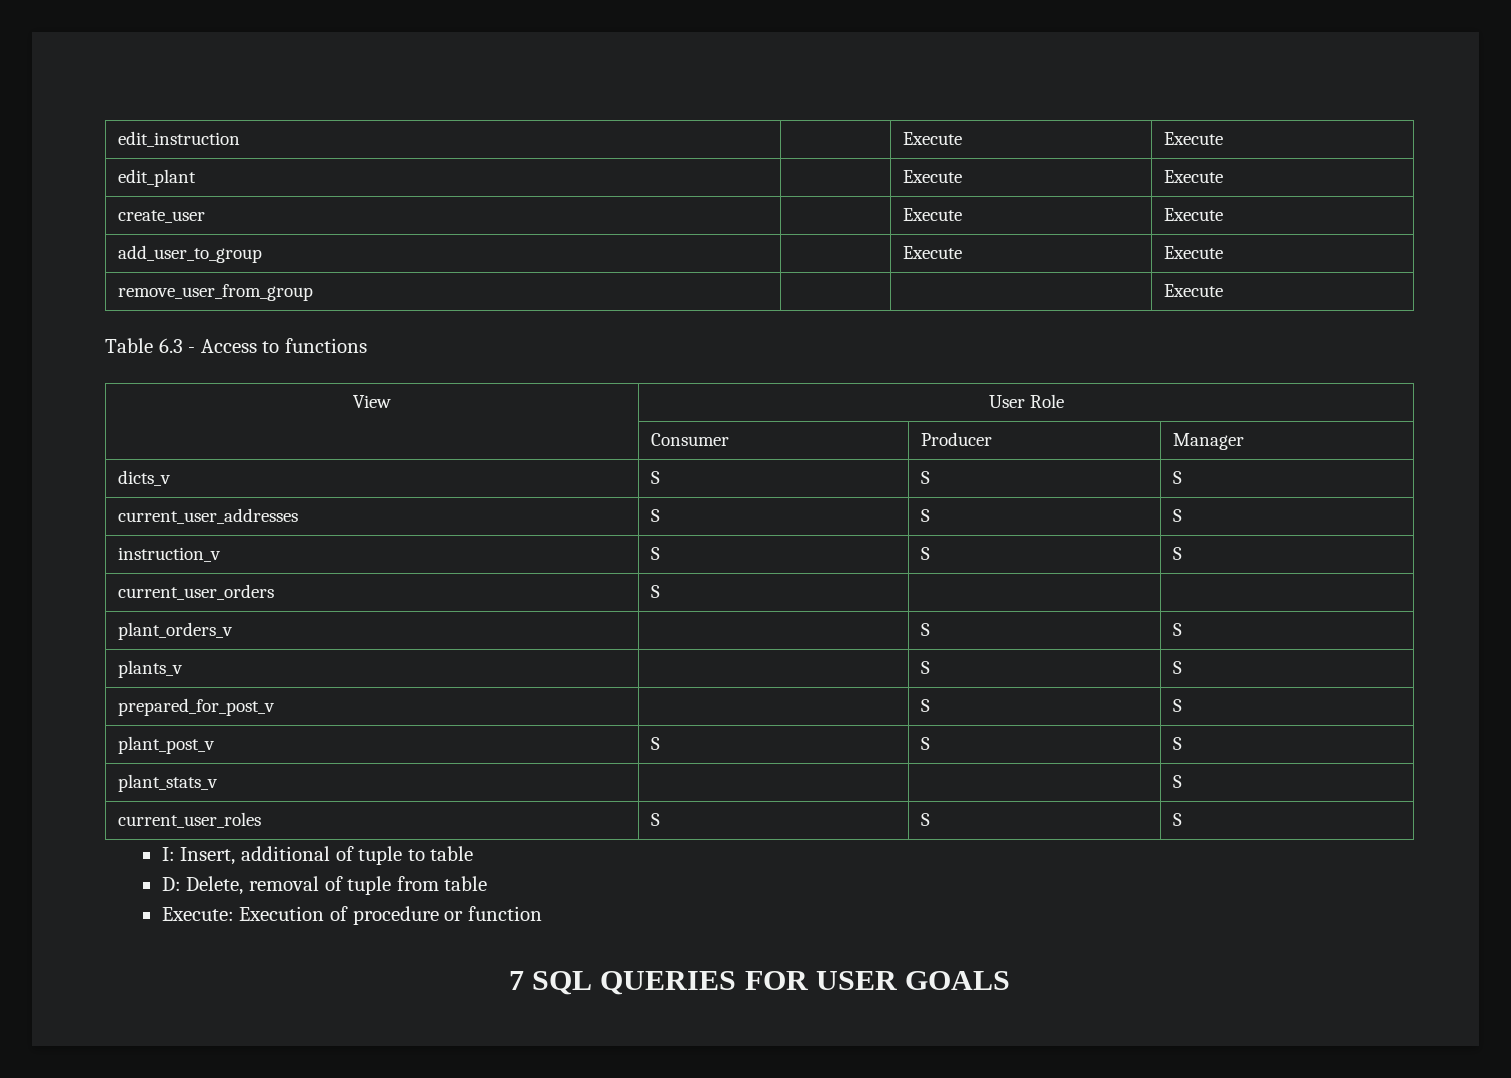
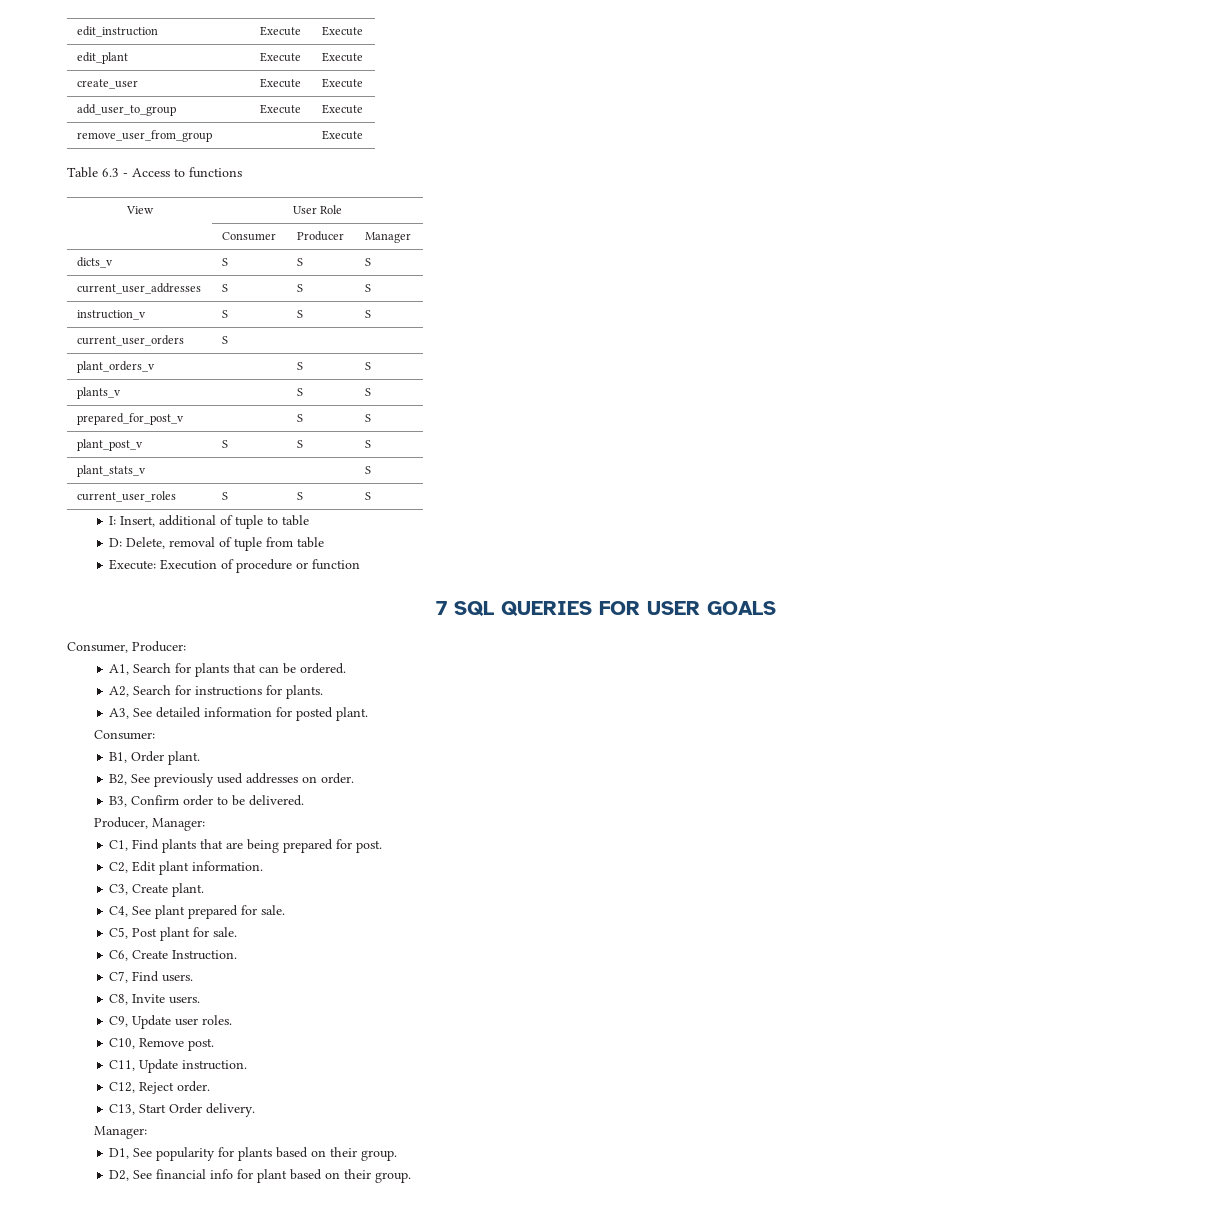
+ Consumer, Producer:
+ A1, Search for plants that can be ordered.
+ A2, Search for instructions for plants.
+ A3, See detailed information for posted plant.
+ Consumer:
+ B1, Order plant.
+ B2, See previously used addresses on order.
+ B3, Confirm order to be delivered.
+ Producer, Manager:
+ C1, Find plants that are being prepared for post.
+ C2, Edit plant information.
+ C3, Create plant.
+ C4, See plant prepared for sale.
+ C5, Post plant for sale.
+ C6, Create Instruction.
+ C7, Find users.
+ C8, Invite users.
+ C9, Update user roles.
+ C10, Remove post.
+ C11, Update instruction.
+ C12, Reject order.
+ C13, Start Order delivery.
+ Manager:
+ D1, See popularity for plants based on their group.
+ D2, See financial info for plant based on their group.

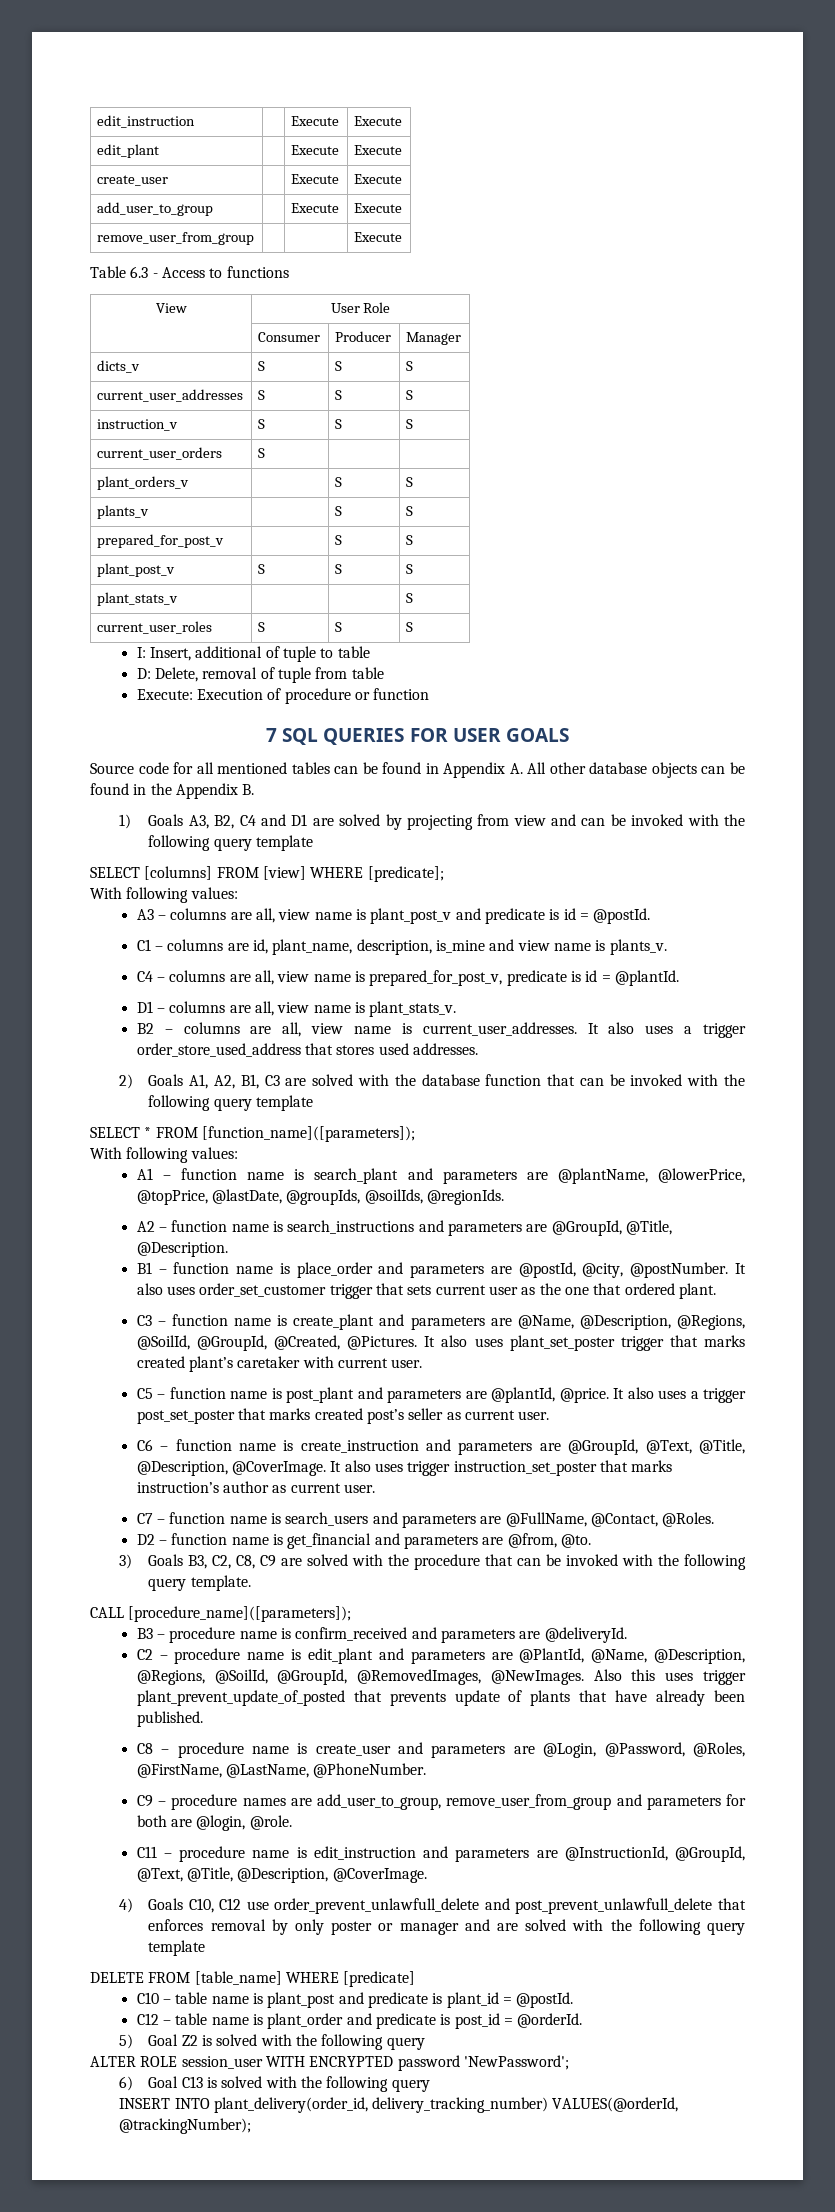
- Consumer, Producer:
- A1, Search for plants that can be ordered.
- A2, Search for instructions for plants.
- A3, See detailed information for posted plant.
- Consumer:
- B1, Order plant.
- B2, See previously used addresses on order.
- B3, Confirm order to be delivered.
- Producer, Manager:
- C1, Find plants that are being prepared for post.
- C2, Edit plant information.
- C3, Create plant.
- C4, See plant prepared for sale.
- C5, Post plant for sale.
- C6, Create Instruction.
- C7, Find users.
- C8, Invite users.
- C9, Update user roles.
- C10, Remove post.
- C11, Update instruction.
- C12, Reject order.
- C13, Start Order delivery.
- Manager:
- D1, See popularity for plants based on their group.
- D2, See financial info for plant based on their group.
+ Source code for all mentioned tables can be found in Appendix A. All other database objects can be found in the Appendix B.
+ 1) Goals A3, B2, C4 and D1 are solved by projecting from view and can be invoked with the following query template
+ SELECT [columns] FROM [view] WHERE [predicate];
+ With following values:
+ A3 – columns are all, view name is plant_post_v and predicate is id = @postId.
+ C1 – columns are id, plant_name, description, is_mine and view name is plants_v.
+ C4 – columns are all, view name is prepared_for_post_v, predicate is id = @plantId.
+ D1 – columns are all, view name is plant_stats_v.
+ B2 – columns are all, view name is current_user_addresses. It also uses a trigger order_store_used_address that stores used addresses.
+ 2) Goals A1, A2, B1, C3 are solved with the database function that can be invoked with the following query template
+ SELECT * FROM [function_name]([parameters]);
+ With following values:
+ A1 – function name is search_plant and parameters are @plantName, @lowerPrice, @topPrice, @lastDate, @groupIds, @soilIds, @regionIds.
+ A2 – function name is search_instructions and parameters are @GroupId, @Title, @Description.
+ B1 – function name is place_order and parameters are @postId, @city, @postNumber. It also uses order_set_customer trigger that sets current user as the one that ordered plant.
+ C3 – function name is create_plant and parameters are @Name, @Description, @Regions, @SoilId, @GroupId, @Created, @Pictures. It also uses plant_set_poster trigger that marks created plant’s caretaker with current user.
+ C5 – function name is post_plant and parameters are @plantId, @price. It also uses a trigger post_set_poster that marks created post’s seller as current user.
+ C6 – function name is create_instruction and parameters are @GroupId, @Text, @Title, @Description, @CoverImage. It also uses trigger instruction_set_poster that marks instruction’s author as current user.
+ C7 – function name is search_users and parameters are @FullName, @Contact, @Roles.
+ D2 – function name is get_financial and parameters are @from, @to.
+ 3) Goals B3, C2, C8, C9 are solved with the procedure that can be invoked with the following query template.
+ CALL [procedure_name]([parameters]);
+ B3 – procedure name is confirm_received and parameters are @deliveryId.
+ C2 – procedure name is edit_plant and parameters are @PlantId, @Name, @Description, @Regions, @SoilId, @GroupId, @RemovedImages, @NewImages. Also this uses trigger plant_prevent_update_of_posted that prevents update of plants that have already been published.
+ C8 – procedure name is create_user and parameters are @Login, @Password, @Roles, @FirstName, @LastName, @PhoneNumber.
+ C9 – procedure names are add_user_to_group, remove_user_from_group and parameters for both are @login, @role.
+ C11 – procedure name is edit_instruction and parameters are @InstructionId, @GroupId, @Text, @Title, @Description, @CoverImage.
+ 4) Goals C10, C12 use order_prevent_unlawfull_delete and post_prevent_unlawfull_delete that enforces removal by only poster or manager and are solved with the following query template
+ DELETE FROM [table_name] WHERE [predicate]
+ C10 – table name is plant_post and predicate is plant_id = @postId.
+ C12 – table name is plant_order and predicate is post_id = @orderId.
+ 5) Goal Z2 is solved with the following query
+ ALTER ROLE session_user WITH ENCRYPTED password 'NewPassword';
+ 6) Goal C13 is solved with the following query
+ INSERT INTO plant_delivery(order_id, delivery_tracking_number) VALUES(@orderId, @trackingNumber);

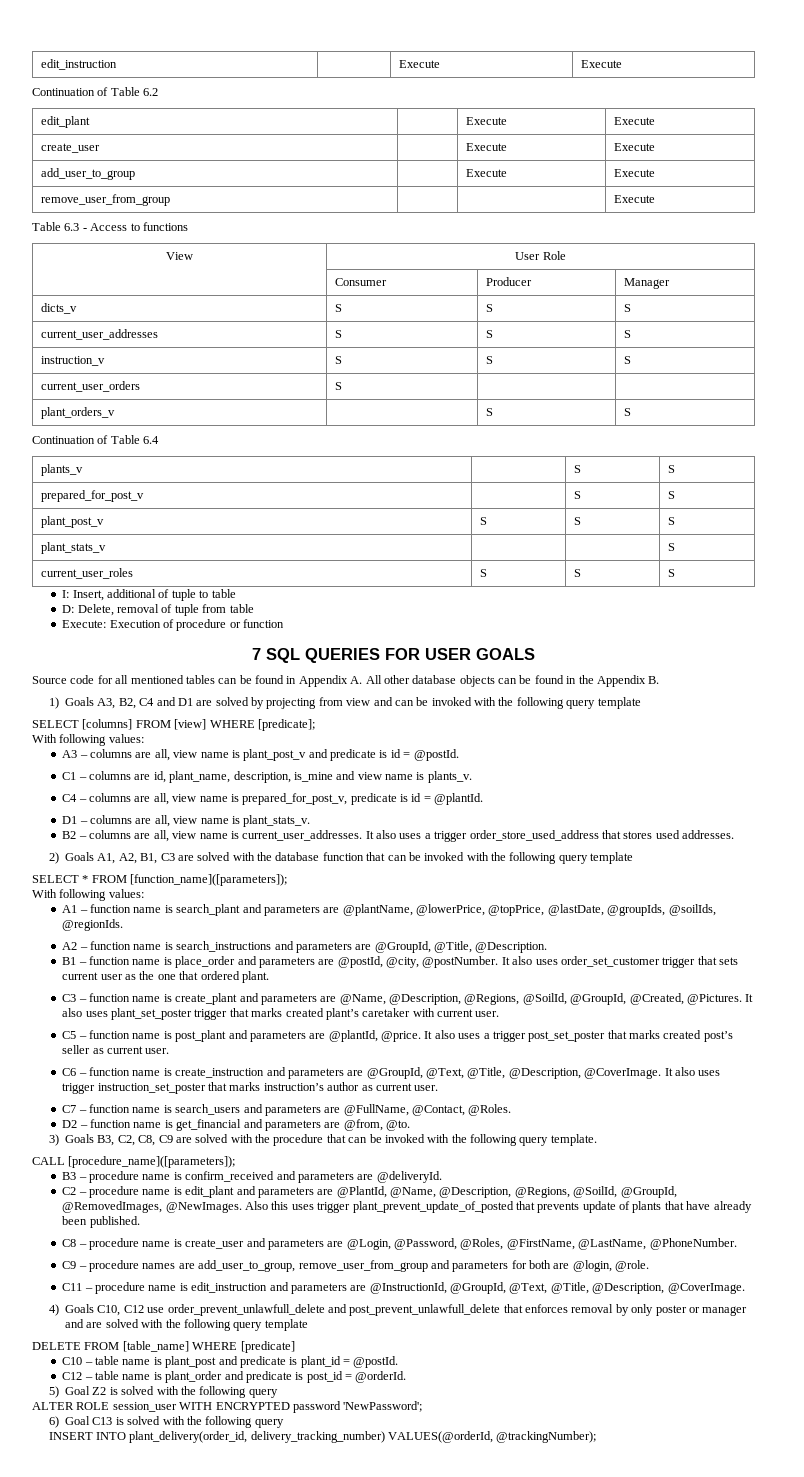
+ Continuation of Table 6.2
+ Continuation of Table 6.4

